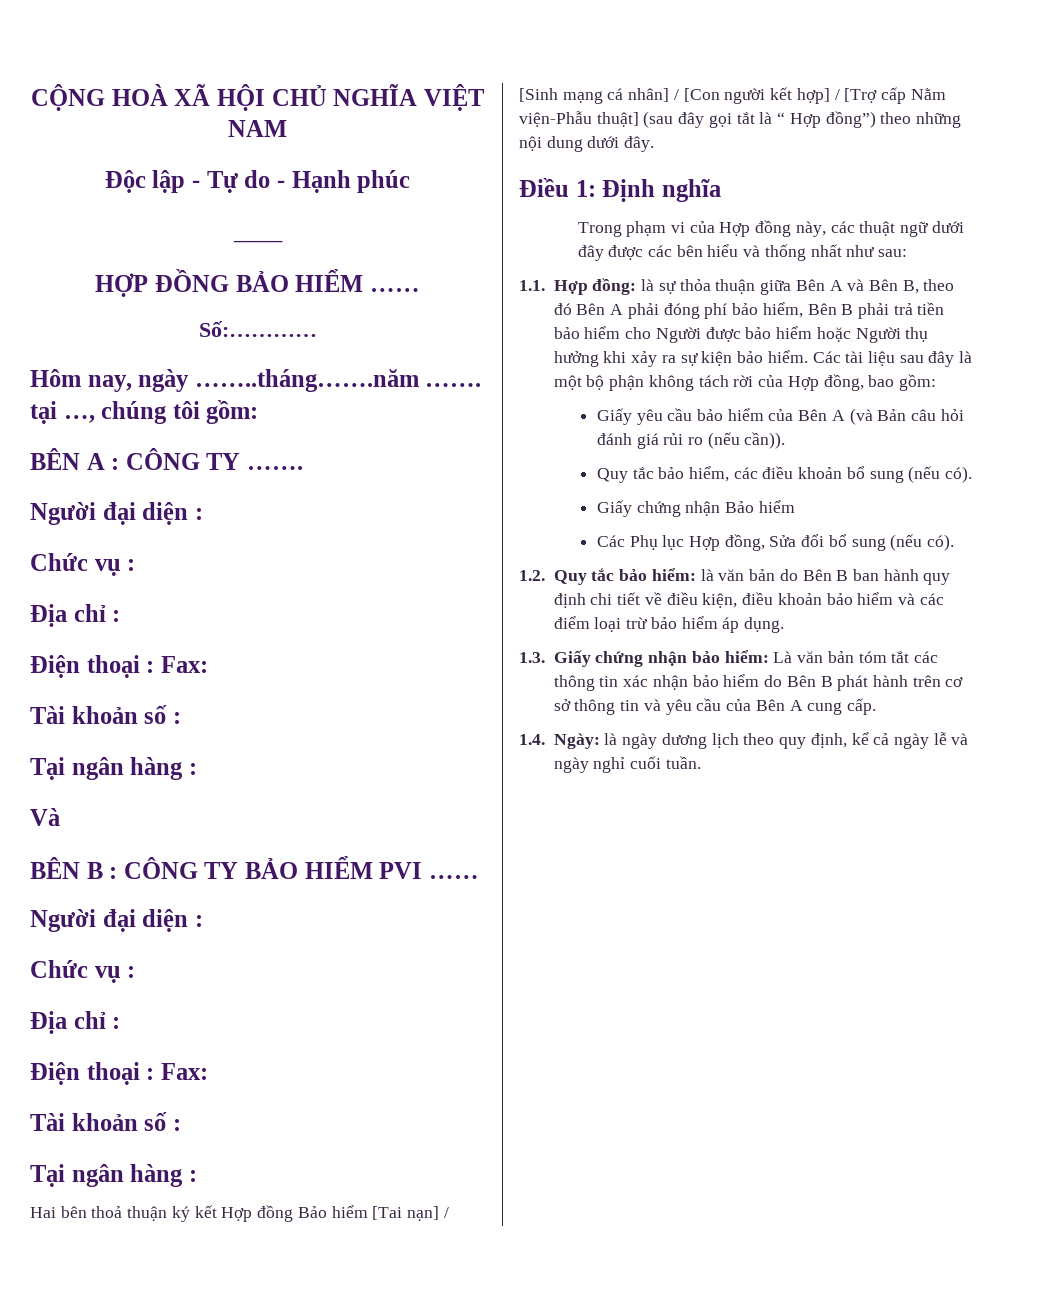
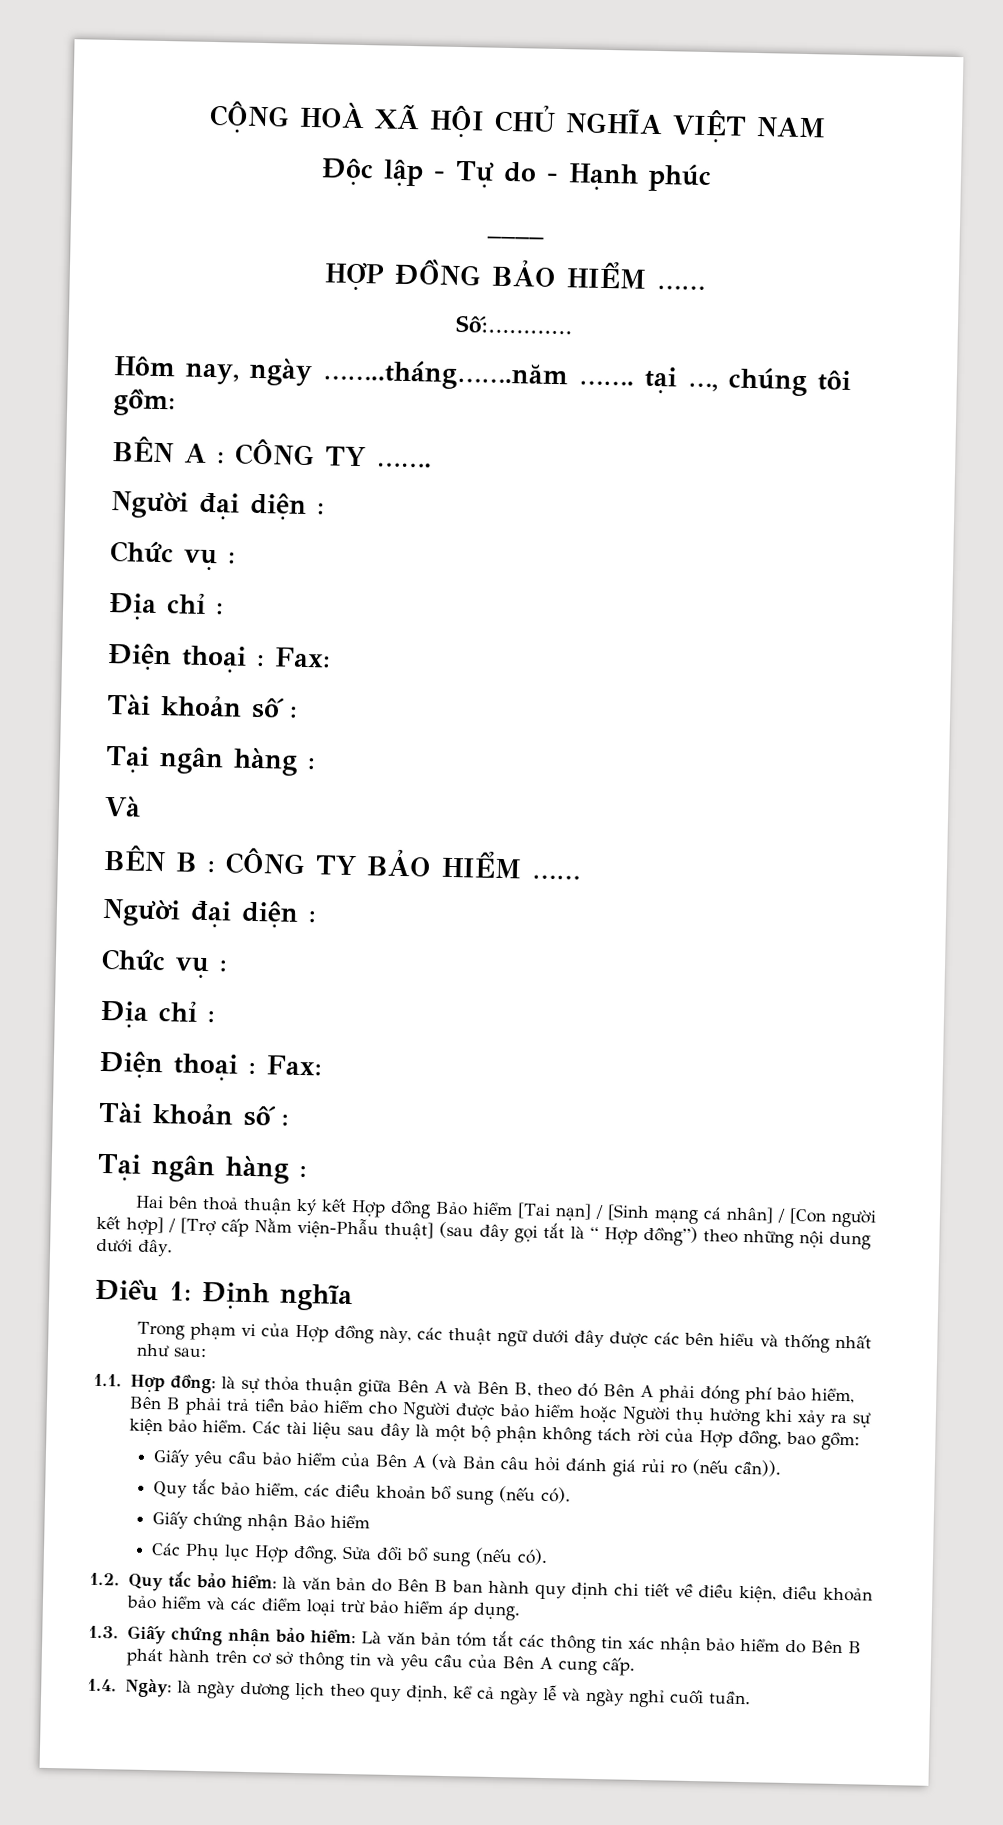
- BÊN B : CÔNG TY BẢO HIỂM PVI ……
+ BÊN B : CÔNG TY BẢO HIỂM ……

